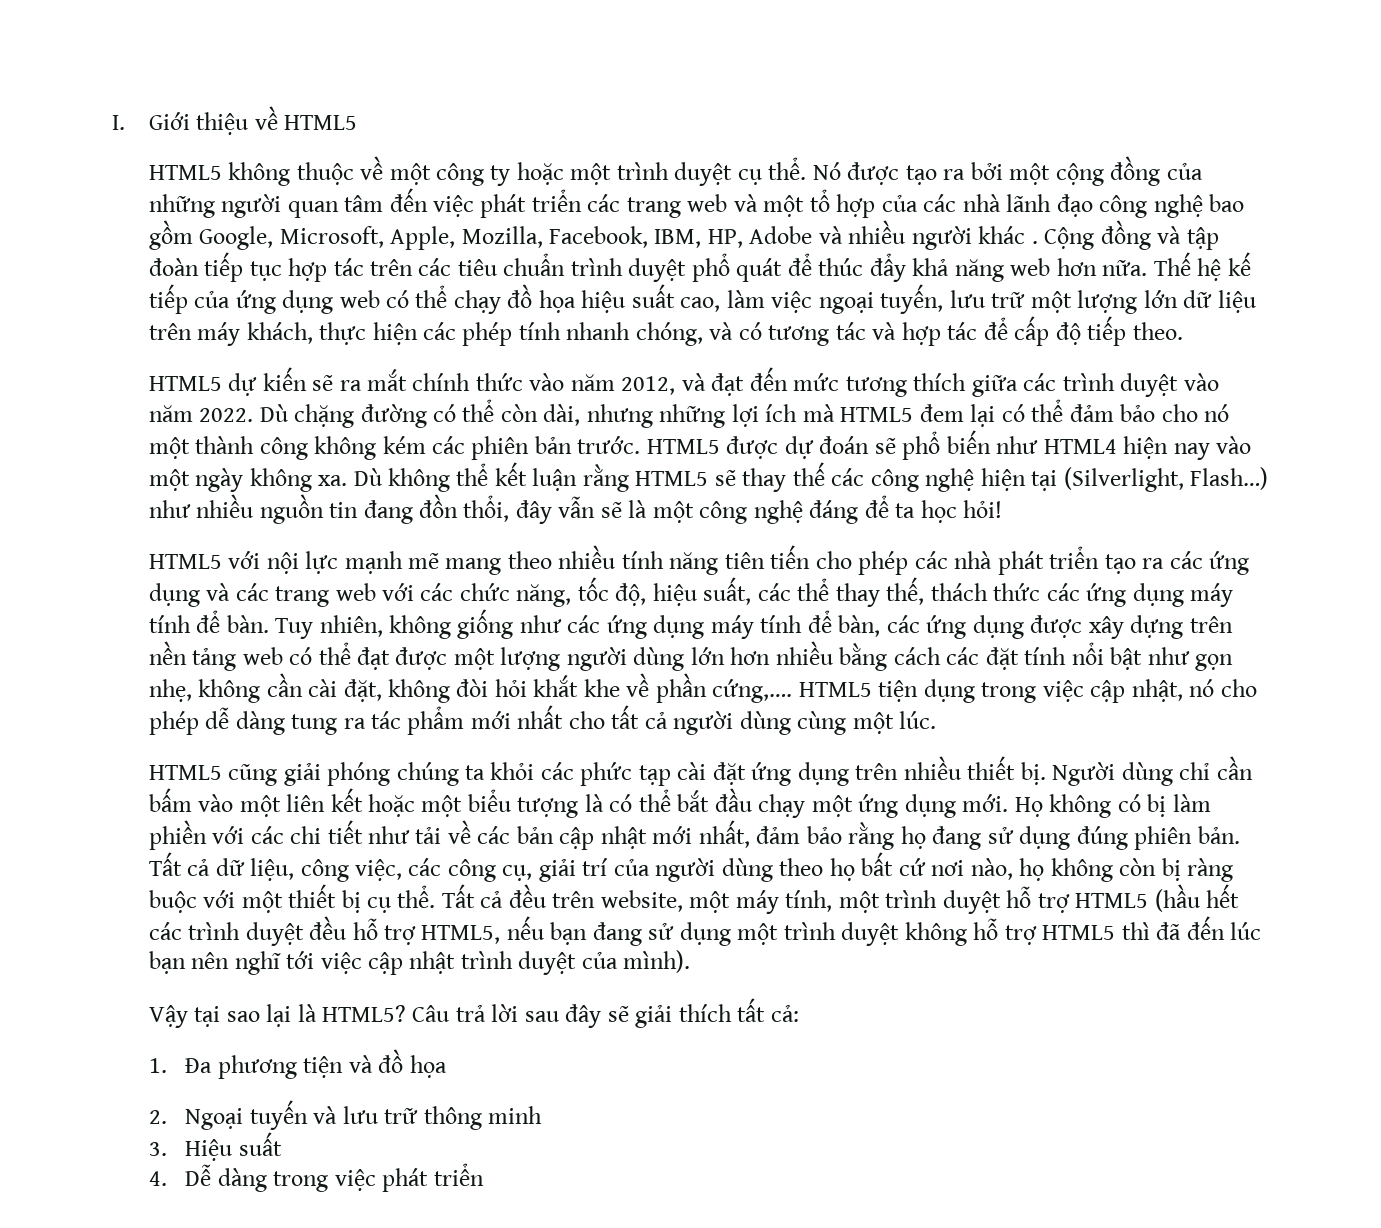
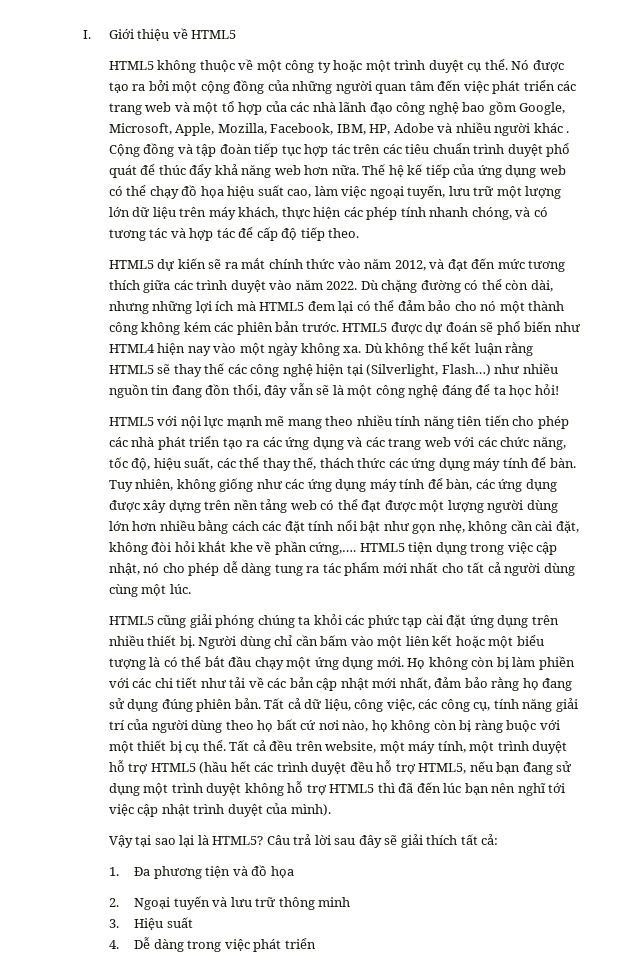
- Họ không có bị làm phiền với các chi tiết như tải về các bản cập nhật mới nhất, đảm bảo rằng họ đang sử dụng đúng phiên bản.
+ Họ không còn bị làm phiền với các chi tiết như tải về các bản cập nhật mới nhất, đảm bảo rằng họ đang sử dụng đúng phiên bản.
- Tất cả dữ liệu, công việc, các công cụ, giải trí của người dùng theo họ bất cứ nơi nào, họ không còn bị ràng buộc với một thiết bị cụ thể.
+ Tất cả dữ liệu, công việc, các công cụ, tính năng giải trí của người dùng theo họ bất cứ nơi nào, họ không còn bị ràng buộc với một thiết bị cụ thể.

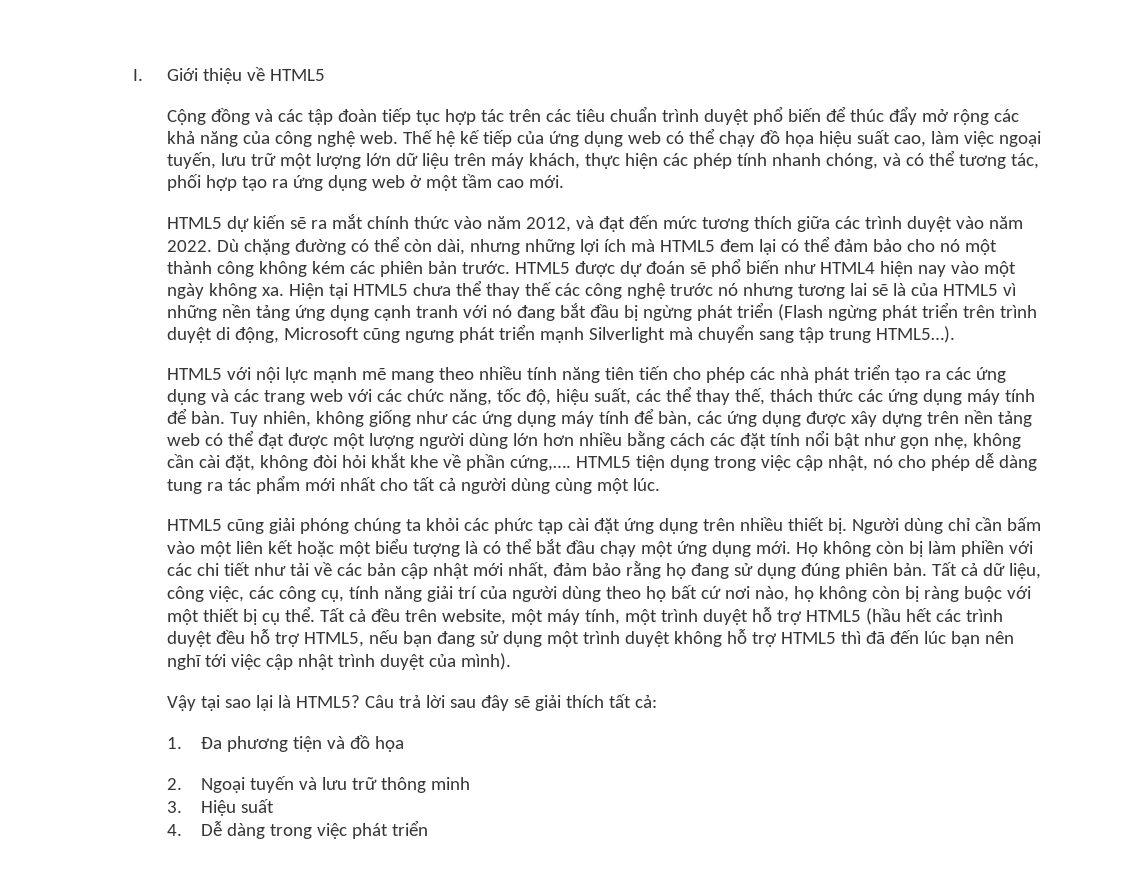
- HTML5 không thuộc về một công ty hoặc một trình duyệt cụ thể. Nó được tạo ra bởi một cộng đồng của những người quan tâm đến việc phát triển các trang web và một tổ hợp của các nhà lãnh đạo công nghệ bao gồm Google, Microsoft, Apple, Mozilla, Facebook, IBM, HP, Adobe và nhiều người khác . Cộng đồng và tập đoàn tiếp tục hợp tác trên các tiêu chuẩn trình duyệt phổ quát để thúc đẩy khả năng web hơn nữa.
+ Cộng đồng và các tập đoàn tiếp tục hợp tác trên các tiêu chuẩn trình duyệt phổ biến để thúc đẩy mở rộng các khả năng của công nghệ web.
- Thế hệ kế tiếp của ứng dụng web có thể chạy đồ họa hiệu suất cao, làm việc ngoại tuyến, lưu trữ một lượng lớn dữ liệu trên máy khách, thực hiện các phép tính nhanh chóng, và có tương tác và hợp tác để cấp độ tiếp theo.
+ Thế hệ kế tiếp của ứng dụng web có thể chạy đồ họa hiệu suất cao, làm việc ngoại tuyến, lưu trữ một lượng lớn dữ liệu trên máy khách, thực hiện các phép tính nhanh chóng, và có thể tương tác, phối hợp tạo ra ứng dụng web ở một tầm cao mới.
- Dù không thể kết luận rằng HTML5 sẽ thay thế các công nghệ hiện tại (Silverlight, Flash…) như nhiều nguồn tin đang đồn thổi, đây vẫn sẽ là một công nghệ đáng để ta học hỏi!
+ Hiện tại HTML5 chưa thể thay thế các công nghệ trước nó nhưng tương lai sẽ là của HTML5 vì những nền tảng ứng dụng cạnh tranh với nó đang bắt đầu bị ngừng phát triển (Flash ngừng phát triển trên trình duyệt di động, Microsoft cũng ngưng phát triển mạnh Silverlight mà chuyển sang tập trung HTML5…).

